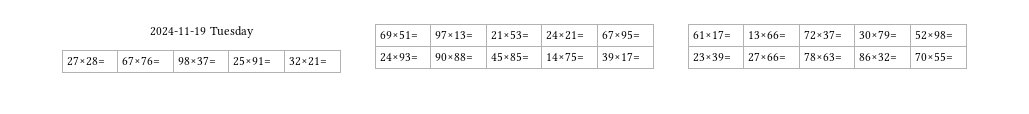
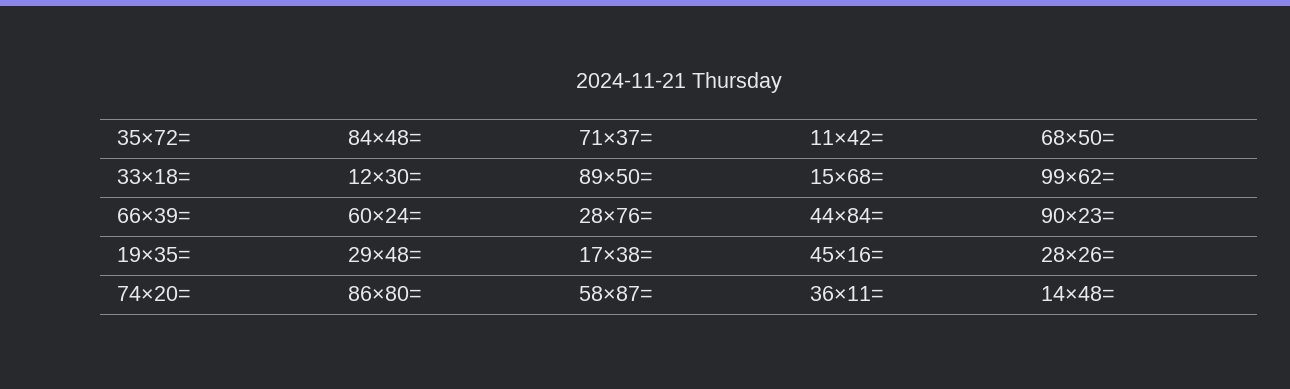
- 2024-11-19 Tuesday
- 27×28= | 67×76= | 98×37= | 25×91= | 32×21=
- 69×51= | 97×13= | 21×53= | 24×21= | 67×95=
- 24×93= | 90×88= | 45×85= | 14×75= | 39×17=
- 61×17= | 13×66= | 72×37= | 30×79= | 52×98=
- 23×39= | 27×66= | 78×63= | 86×32= | 70×55=
+ 2024-11-21 Thursday
+ 35×72= | 84×48= | 71×37= | 11×42= | 68×50=
+ 33×18= | 12×30= | 89×50= | 15×68= | 99×62=
+ 66×39= | 60×24= | 28×76= | 44×84= | 90×23=
+ 19×35= | 29×48= | 17×38= | 45×16= | 28×26=
+ 74×20= | 86×80= | 58×87= | 36×11= | 14×48=

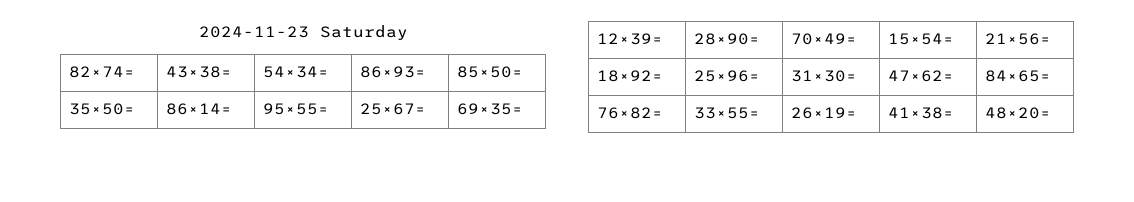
- 2024-11-21 Thursday
- 35×72= | 84×48= | 71×37= | 11×42= | 68×50=
- 33×18= | 12×30= | 89×50= | 15×68= | 99×62=
- 66×39= | 60×24= | 28×76= | 44×84= | 90×23=
- 19×35= | 29×48= | 17×38= | 45×16= | 28×26=
- 74×20= | 86×80= | 58×87= | 36×11= | 14×48=
+ 2024-11-23 Saturday
+ 82×74= | 43×38= | 54×34= | 86×93= | 85×50=
+ 35×50= | 86×14= | 95×55= | 25×67= | 69×35=
+ 12×39= | 28×90= | 70×49= | 15×54= | 21×56=
+ 18×92= | 25×96= | 31×30= | 47×62= | 84×65=
+ 76×82= | 33×55= | 26×19= | 41×38= | 48×20=

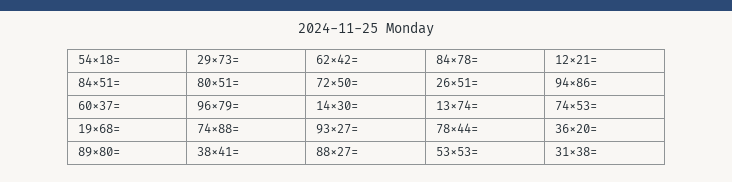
- 2024-11-23 Saturday
- 82×74= | 43×38= | 54×34= | 86×93= | 85×50=
- 35×50= | 86×14= | 95×55= | 25×67= | 69×35=
- 12×39= | 28×90= | 70×49= | 15×54= | 21×56=
- 18×92= | 25×96= | 31×30= | 47×62= | 84×65=
- 76×82= | 33×55= | 26×19= | 41×38= | 48×20=
+ 2024-11-25 Monday
+ 54×18= | 29×73= | 62×42= | 84×78= | 12×21=
+ 84×51= | 80×51= | 72×50= | 26×51= | 94×86=
+ 60×37= | 96×79= | 14×30= | 13×74= | 74×53=
+ 19×68= | 74×88= | 93×27= | 78×44= | 36×20=
+ 89×80= | 38×41= | 88×27= | 53×53= | 31×38=

